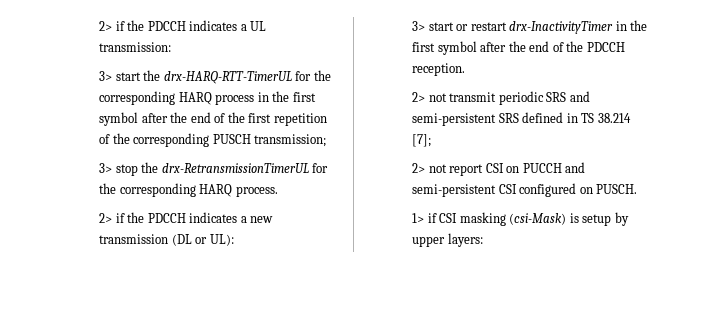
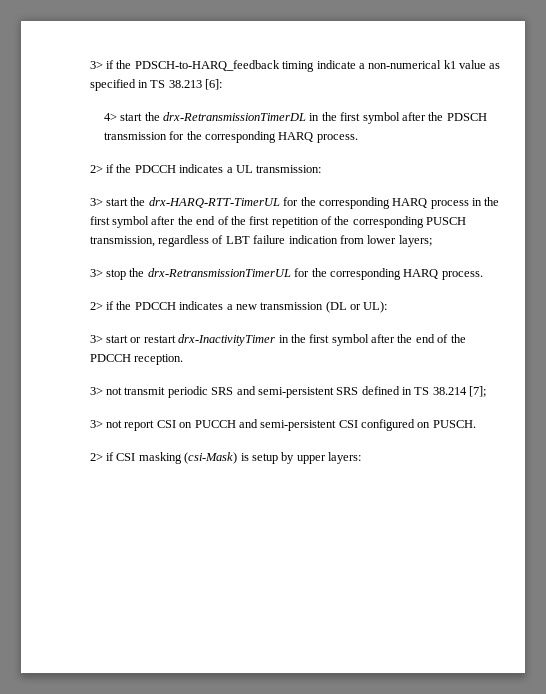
+ 3> if the PDSCH-to-HARQ_feedback timing indicate a non-numerical k1 value as specified in TS 38.213 [6]:
+ 4> start the drx-RetransmissionTimerDL in the first symbol after the PDSCH transmission for the corresponding HARQ process.
- 3> start the drx-HARQ-RTT-TimerUL for the corresponding HARQ process in the first symbol after the end of the first repetition of the corresponding PUSCH transmission;
+ 3> start the drx-HARQ-RTT-TimerUL for the corresponding HARQ process in the first symbol after the end of the first repetition of the corresponding PUSCH transmission, regardless of LBT failure indication from lower layers;
- 2> not transmit periodic SRS and semi-persistent SRS defined in TS 38.214 [7];
+ 3> not transmit periodic SRS and semi-persistent SRS defined in TS 38.214 [7];
- 2> not report CSI on PUCCH and semi-persistent CSI configured on PUSCH.
+ 3> not report CSI on PUCCH and semi-persistent CSI configured on PUSCH.
- 1> if CSI masking (csi-Mask) is setup by upper layers:
+ 2> if CSI masking (csi-Mask) is setup by upper layers:

